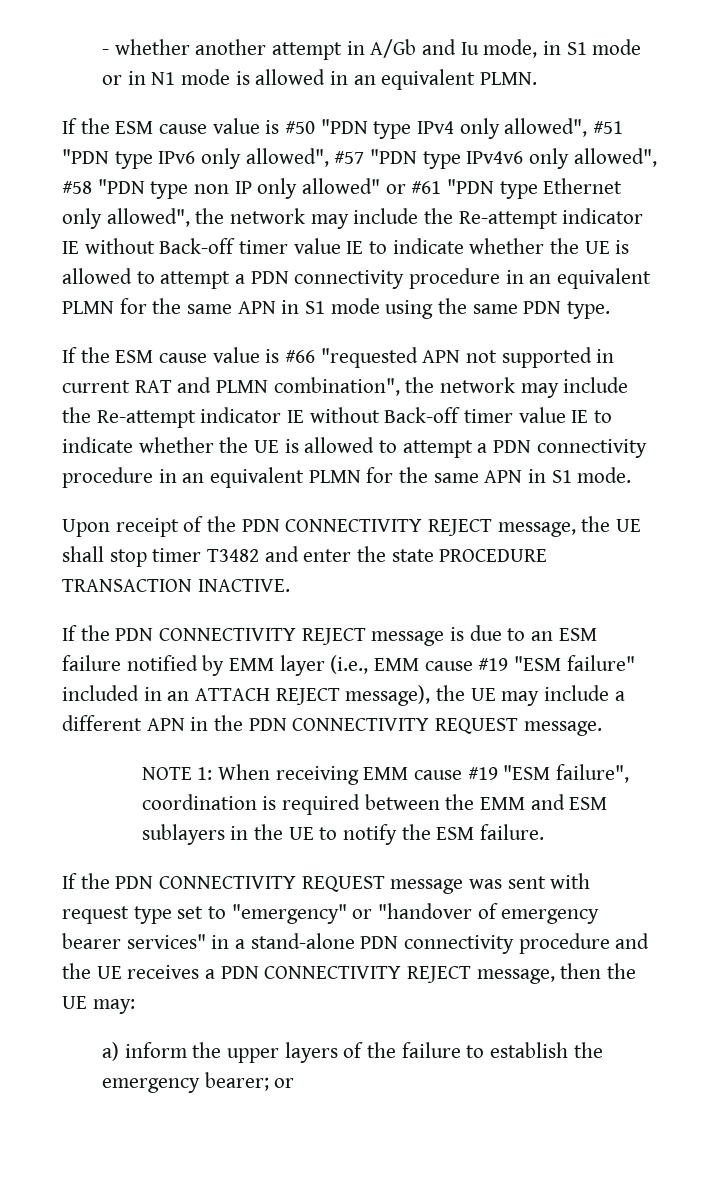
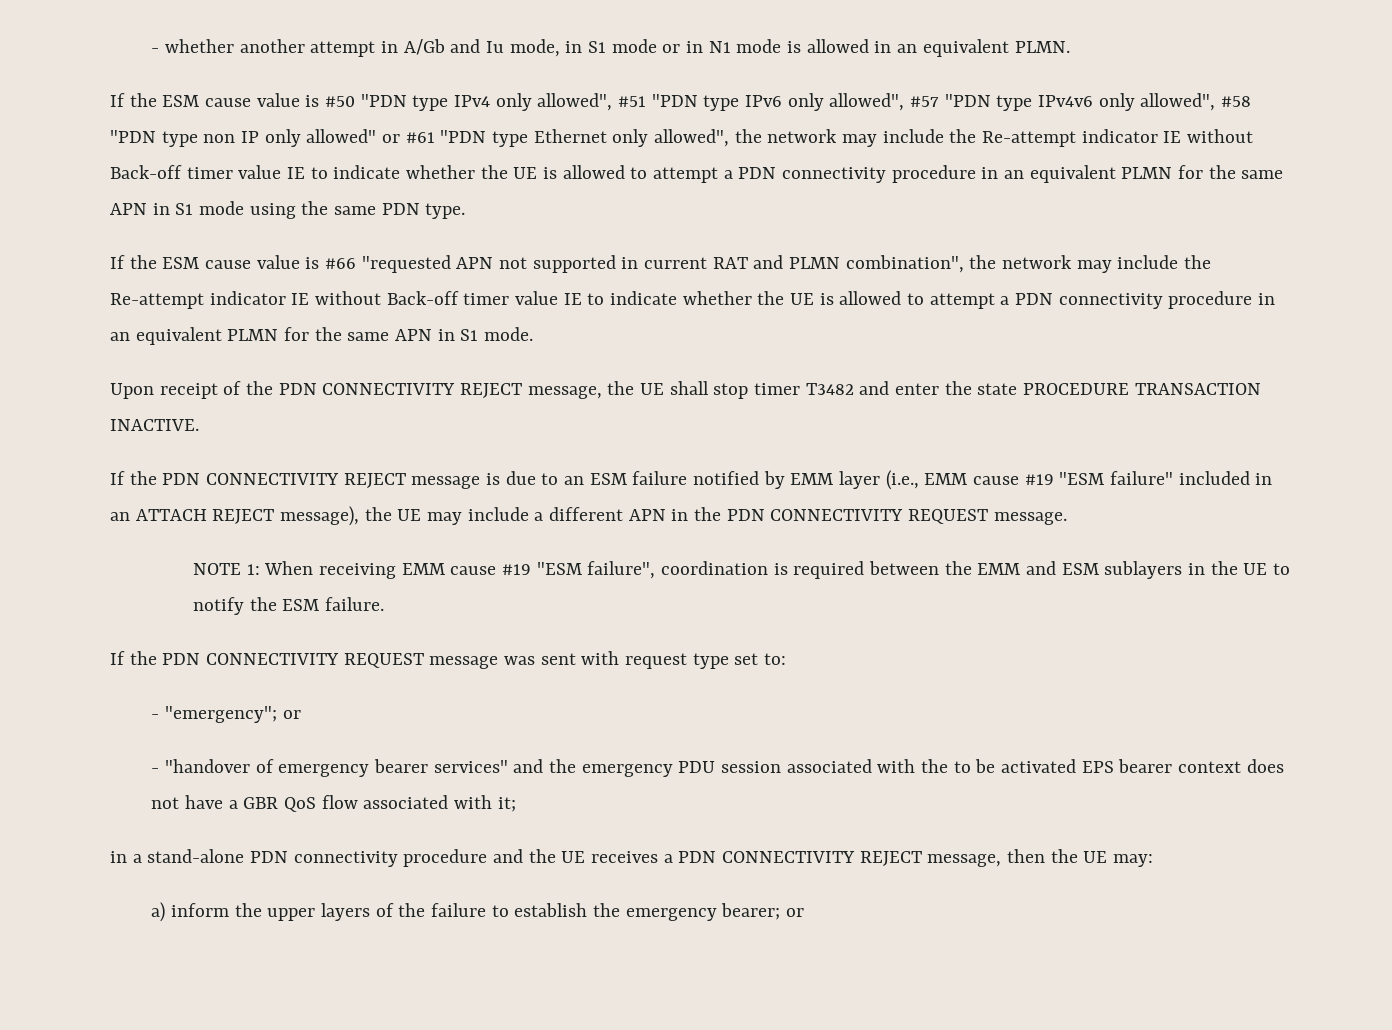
- If the PDN CONNECTIVITY REQUEST message was sent with request type set to "emergency" or "handover of emergency bearer services" in a stand-alone PDN connectivity procedure and the UE receives a PDN CONNECTIVITY REJECT message, then the UE may:
+ If the PDN CONNECTIVITY REQUEST message was sent with request type set to:
+ - "emergency"; or
+ - "handover of emergency bearer services" and the emergency PDU session associated with the to be activated EPS bearer context does not have a GBR QoS flow associated with it;
+ in a stand-alone PDN connectivity procedure and the UE receives a PDN CONNECTIVITY REJECT message, then the UE may:

